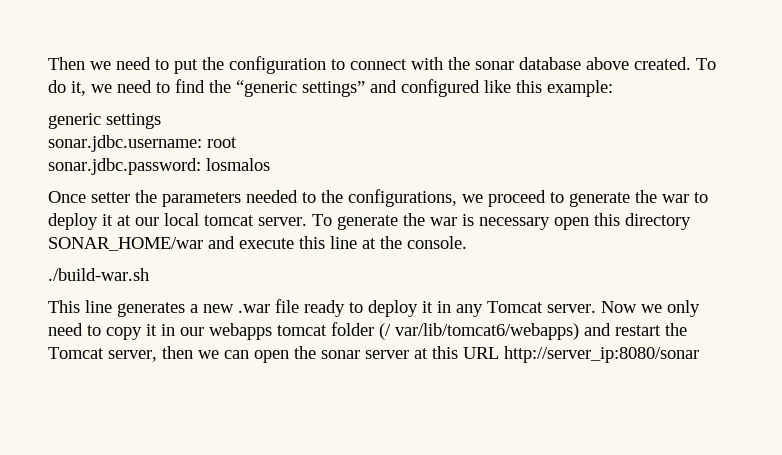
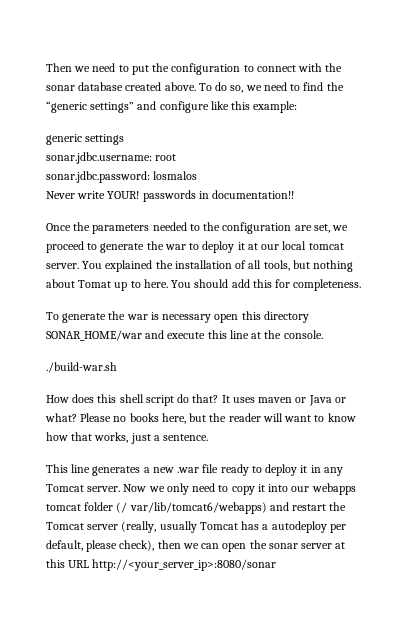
- Then we need to put the configuration to connect with the sonar database above created.
+ Then we need to put the configuration to connect with the sonar database created above.
- To do it, we need to find the “generic settings” and configured like this example:
+ To do so, we need to find the “generic settings” and configure like this example:
+ Never write YOUR! passwords in documentation!!
- Once setter the parameters needed to the configurations, we proceed to generate the war to deploy it at our local tomcat server. To generate the war is necessary open this directory SONAR_HOME/war and execute this line at the console.
+ Once the parameters needed to the configuration are set, we proceed to generate the war to deploy it at our local tomcat server. You explained the installation of all tools, but nothing about Tomat up to here. You should add this for completeness.
+ To generate the war is necessary open this directory SONAR_HOME/war and execute this line at the console.
+ How does this shell script do that? It uses maven or Java or what? Please no books here, but the reader will want to know how that works, just a sentence.
- Now we only need to copy it in our webapps tomcat folder (/ var/lib/tomcat6/webapps) and restart the Tomcat server, then we can open the sonar server at this URL http://server_ip:8080/sonar
+ Now we only need to copy it into our webapps tomcat folder (/ var/lib/tomcat6/webapps) and restart the Tomcat server (really, usually Tomcat has a autodeploy per default, please check), then we can open the sonar server at this URL http://<your_server_ip>:8080/sonar

